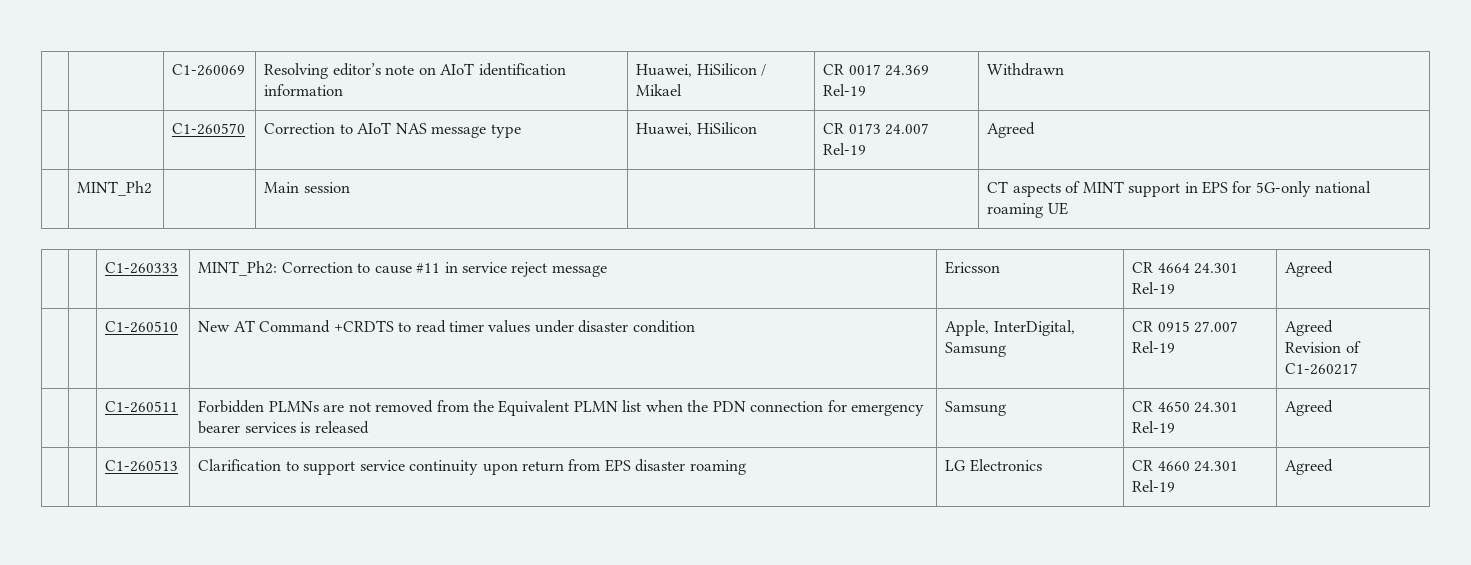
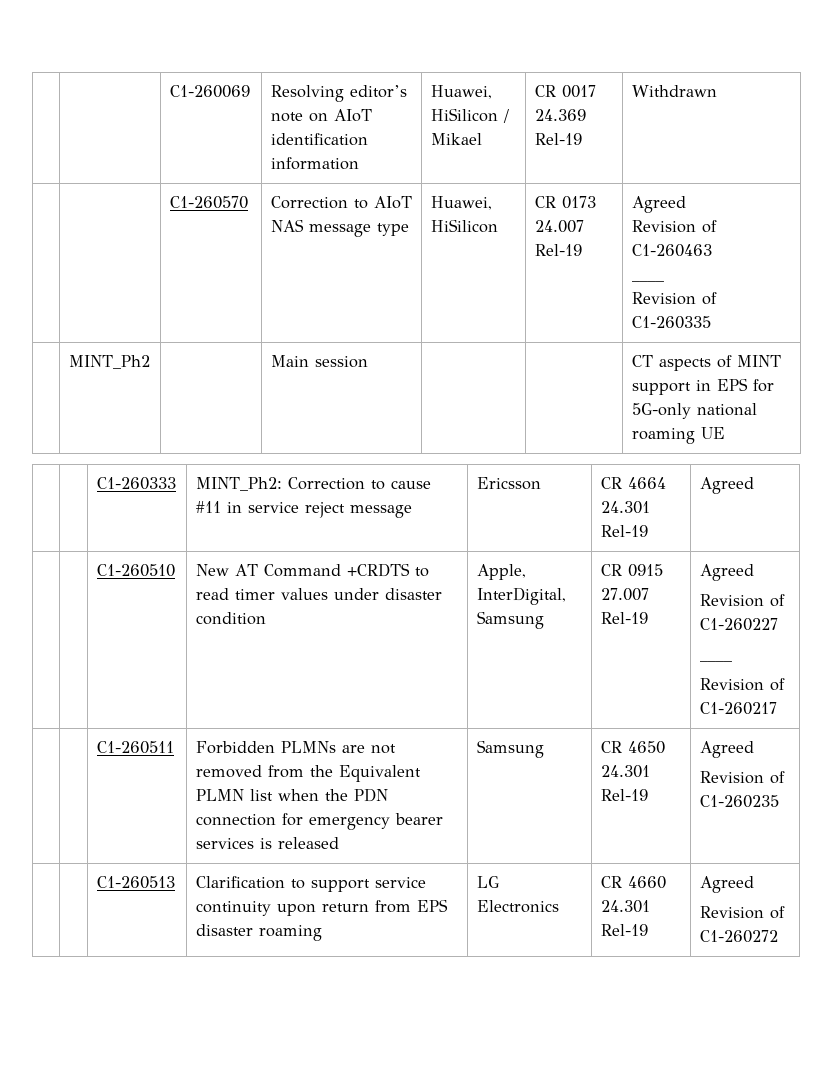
  | | C1-260570 | Correction to AIoT NAS message type | Huawei, HiSilicon | CR 0173 24.007 Rel-19 | Agreed
+ Revision of C1-260463
+ ____
+ Revision of C1-260335
  | | C1-260510 | New AT Command +CRDTS to read timer values under disaster condition | Apple, InterDigital, Samsung | CR 0915 27.007 Rel-19 | Agreed
+ Revision of C1-260227
+ ____
  | | C1-260511 | Forbidden PLMNs are not removed from the Equivalent PLMN list when the PDN connection for emergency bearer services is released | Samsung | CR 4650 24.301 Rel-19 | Agreed
+ Revision of C1-260235
  | | C1-260513 | Clarification to support service continuity upon return from EPS disaster roaming | LG Electronics | CR 4660 24.301 Rel-19 | Agreed
+ Revision of C1-260272

